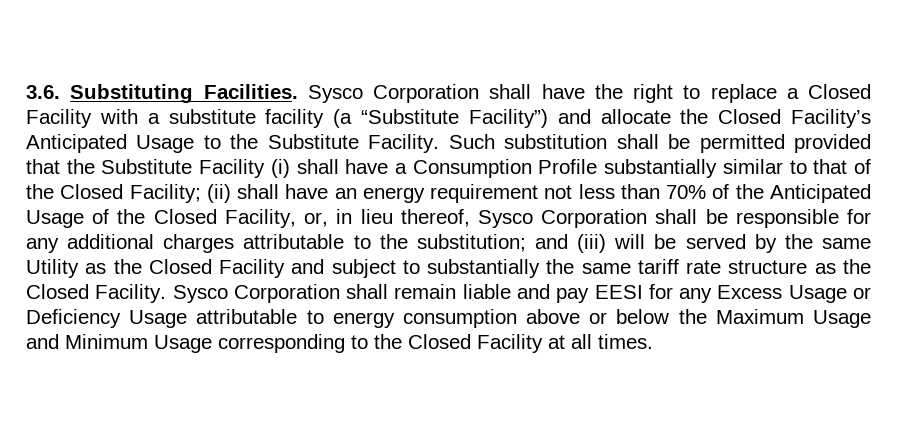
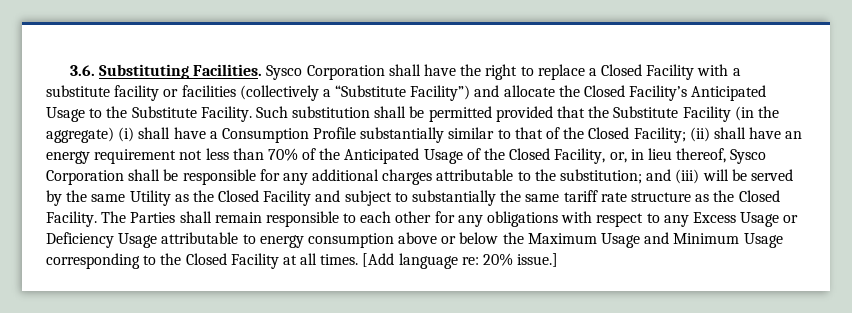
- Sysco Corporation shall have the right to replace a Closed Facility with a substitute facility (a “Substitute Facility”) and allocate the Closed Facility’s Anticipated Usage to the Substitute Facility.
+ Sysco Corporation shall have the right to replace a Closed Facility with a substitute facility or facilities (collectively a “Substitute Facility”) and allocate the Closed Facility’s Anticipated Usage to the Substitute Facility.
- Such substitution shall be permitted provided that the Substitute Facility (i) shall have a Consumption Profile substantially similar to that of the Closed Facility;
+ Such substitution shall be permitted provided that the Substitute Facility (in the aggregate) (i) shall have a Consumption Profile substantially similar to that of the Closed Facility;
- Sysco Corporation shall remain liable and pay EESI for any Excess Usage or Deficiency Usage attributable to energy consumption above or below the Maximum Usage and Minimum Usage corresponding to the Closed Facility at all times.
+ The Parties shall remain responsible to each other for any obligations with respect to any Excess Usage or Deficiency Usage attributable to energy consumption above or below the Maximum Usage and Minimum Usage corresponding to the Closed Facility at all times.
+ [Add language re: 20% issue.]

